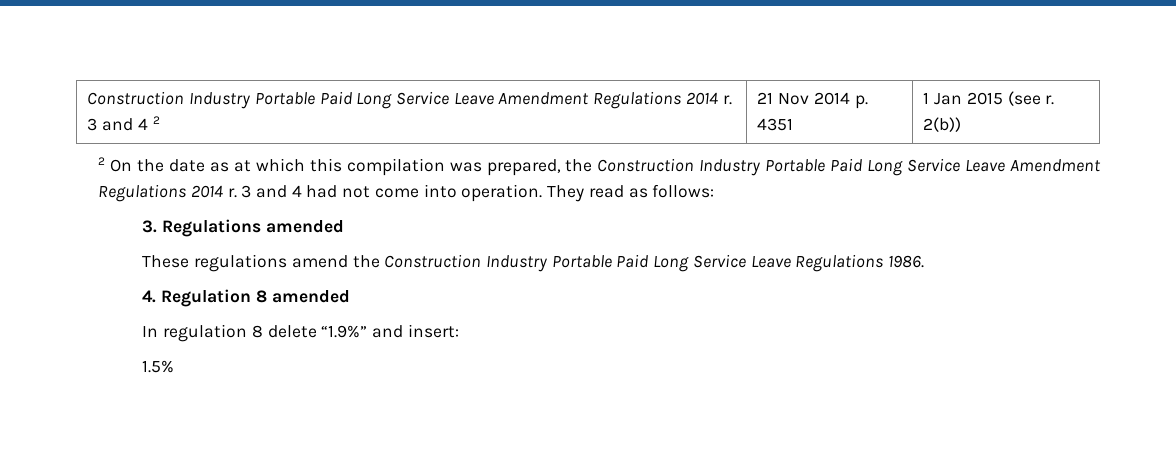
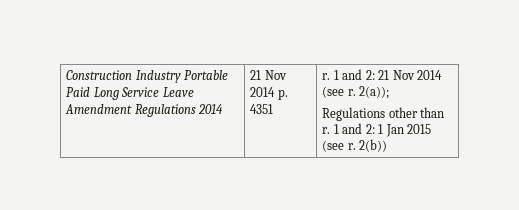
- Construction Industry Portable Paid Long Service Leave Amendment Regulations 2014 r. 3 and 4 2 | 21 Nov 2014 p. 4351 | 1 Jan 2015 (see r. 2(b))
+ Construction Industry Portable Paid Long Service Leave Amendment Regulations 2014 | 21 Nov 2014 p. 4351 | r. 1 and 2: 21 Nov 2014 (see r. 2(a));
+ Regulations other than r. 1 and 2: 1 Jan 2015 (see r. 2(b))
- 2 On the date as at which this compilation was prepared, the Construction Industry Portable Paid Long Service Leave Amendment Regulations 2014 r. 3 and 4 had not come into operation. They read as follows:
- 3. Regulations amended
- These regulations amend the Construction Industry Portable Paid Long Service Leave Regulations 1986.
- 4. Regulation 8 amended
- In regulation 8 delete “1.9%” and insert:
- 1.5%

